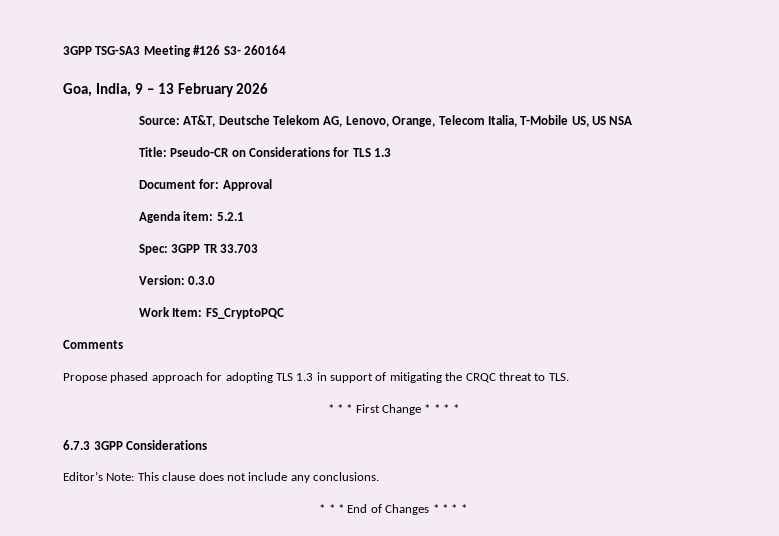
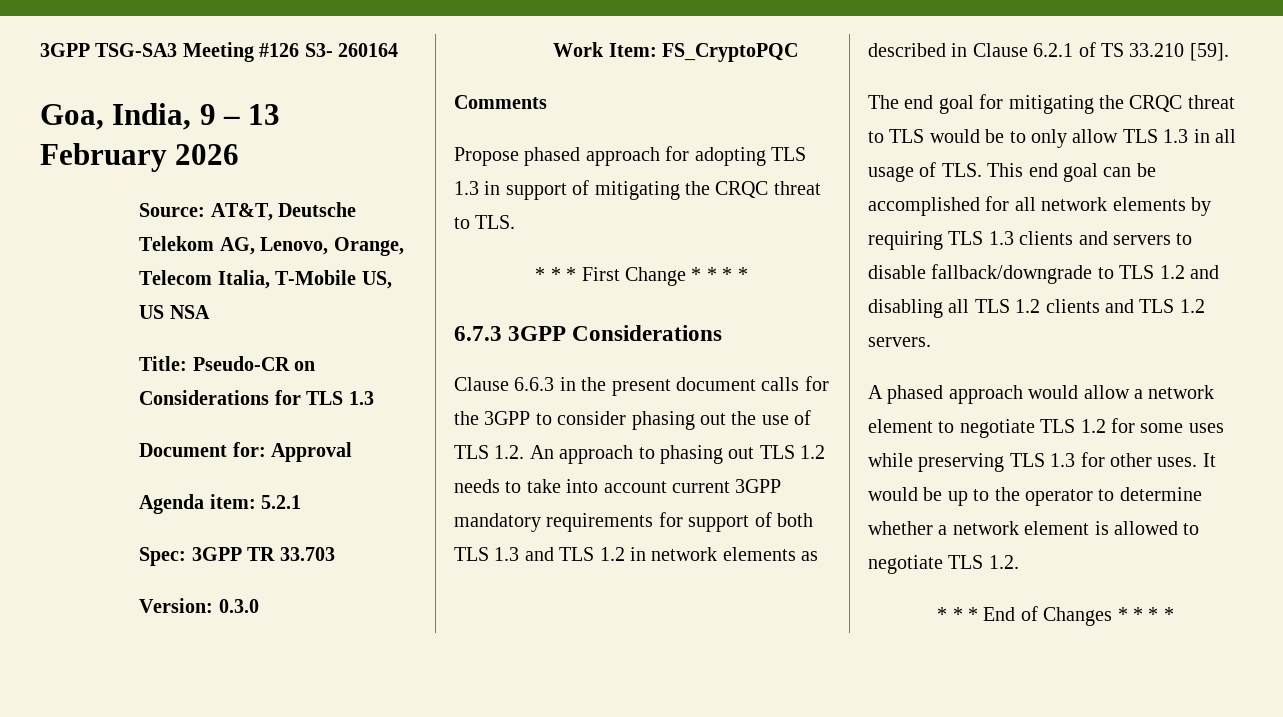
- Editor’s Note: This clause does not include any conclusions.
+ Clause 6.6.3 in the present document calls for the 3GPP to consider phasing out the use of TLS 1.2. An approach to phasing out TLS 1.2 needs to take into account current 3GPP mandatory requirements for support of both TLS 1.3 and TLS 1.2 in network elements as described in Clause 6.2.1 of TS 33.210 [59].
+ The end goal for mitigating the CRQC threat to TLS would be to only allow TLS 1.3 in all usage of TLS. This end goal can be accomplished for all network elements by requiring TLS 1.3 clients and servers to disable fallback/downgrade to TLS 1.2 and disabling all TLS 1.2 clients and TLS 1.2 servers.
+ A phased approach would allow a network element to negotiate TLS 1.2 for some uses while preserving TLS 1.3 for other uses. It would be up to the operator to determine whether a network element is allowed to negotiate TLS 1.2.

